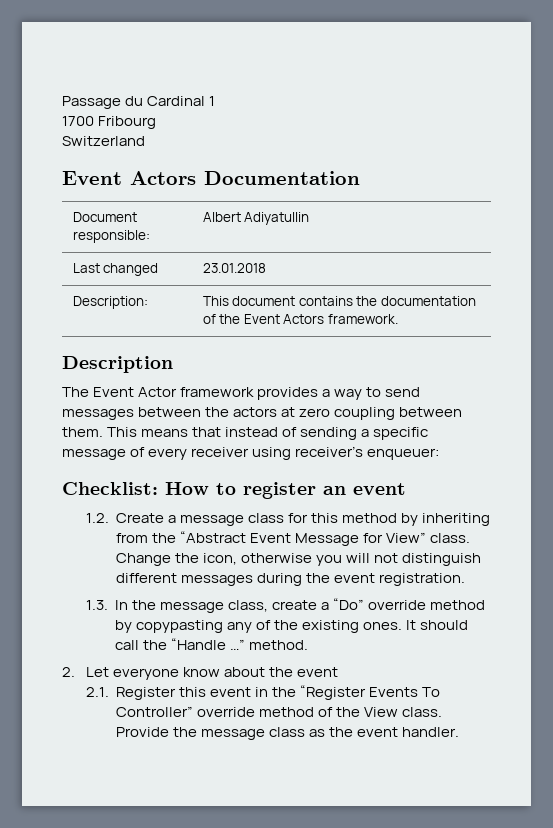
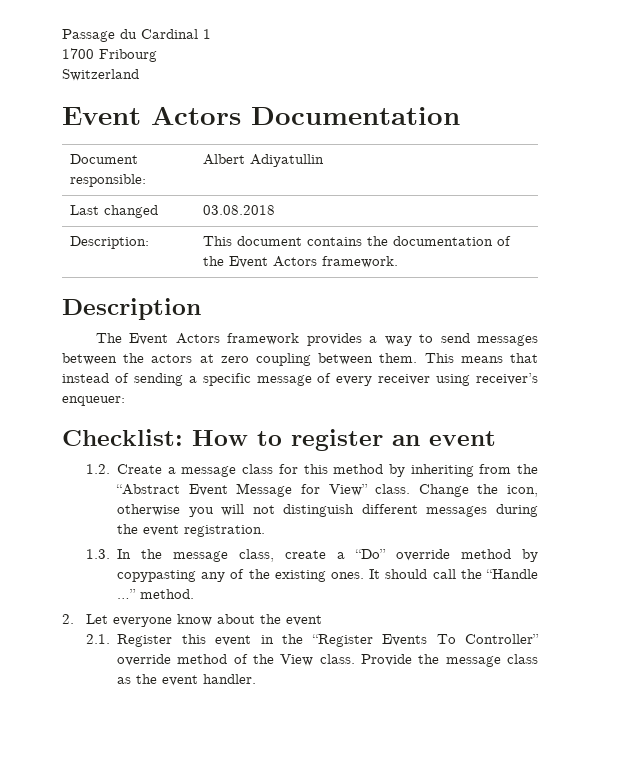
- Last changed | 23.01.2018
+ Last changed | 03.08.2018
- The Event Actor framework provides a way to send messages between the actors at zero coupling between them.
+ The Event Actors framework provides a way to send messages between the actors at zero coupling between them.

